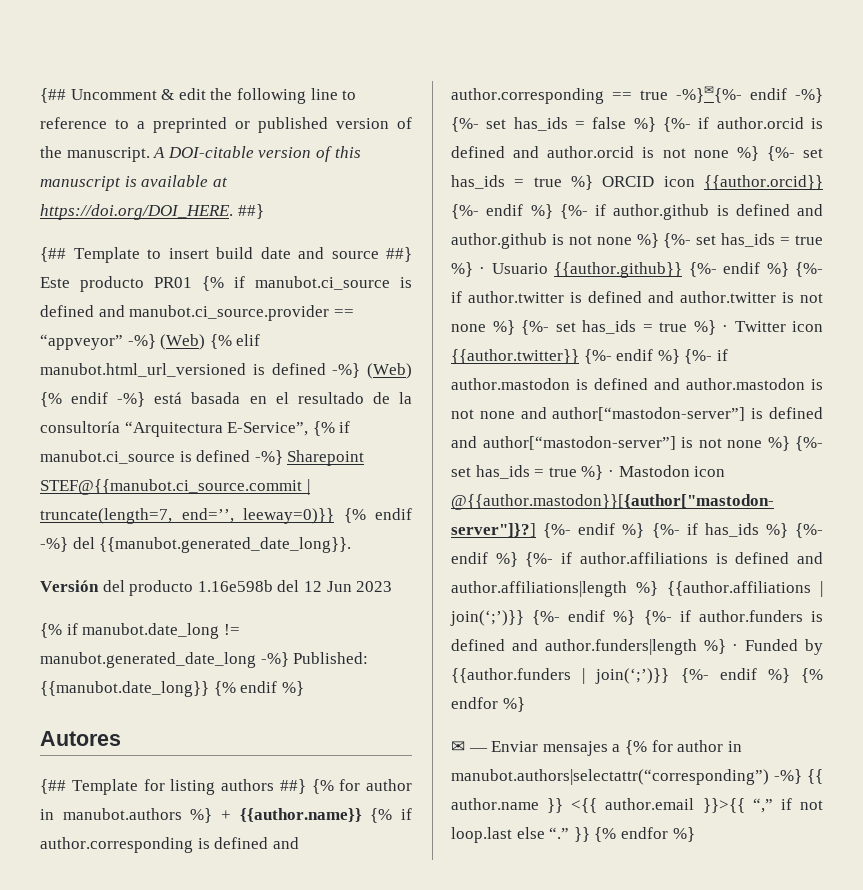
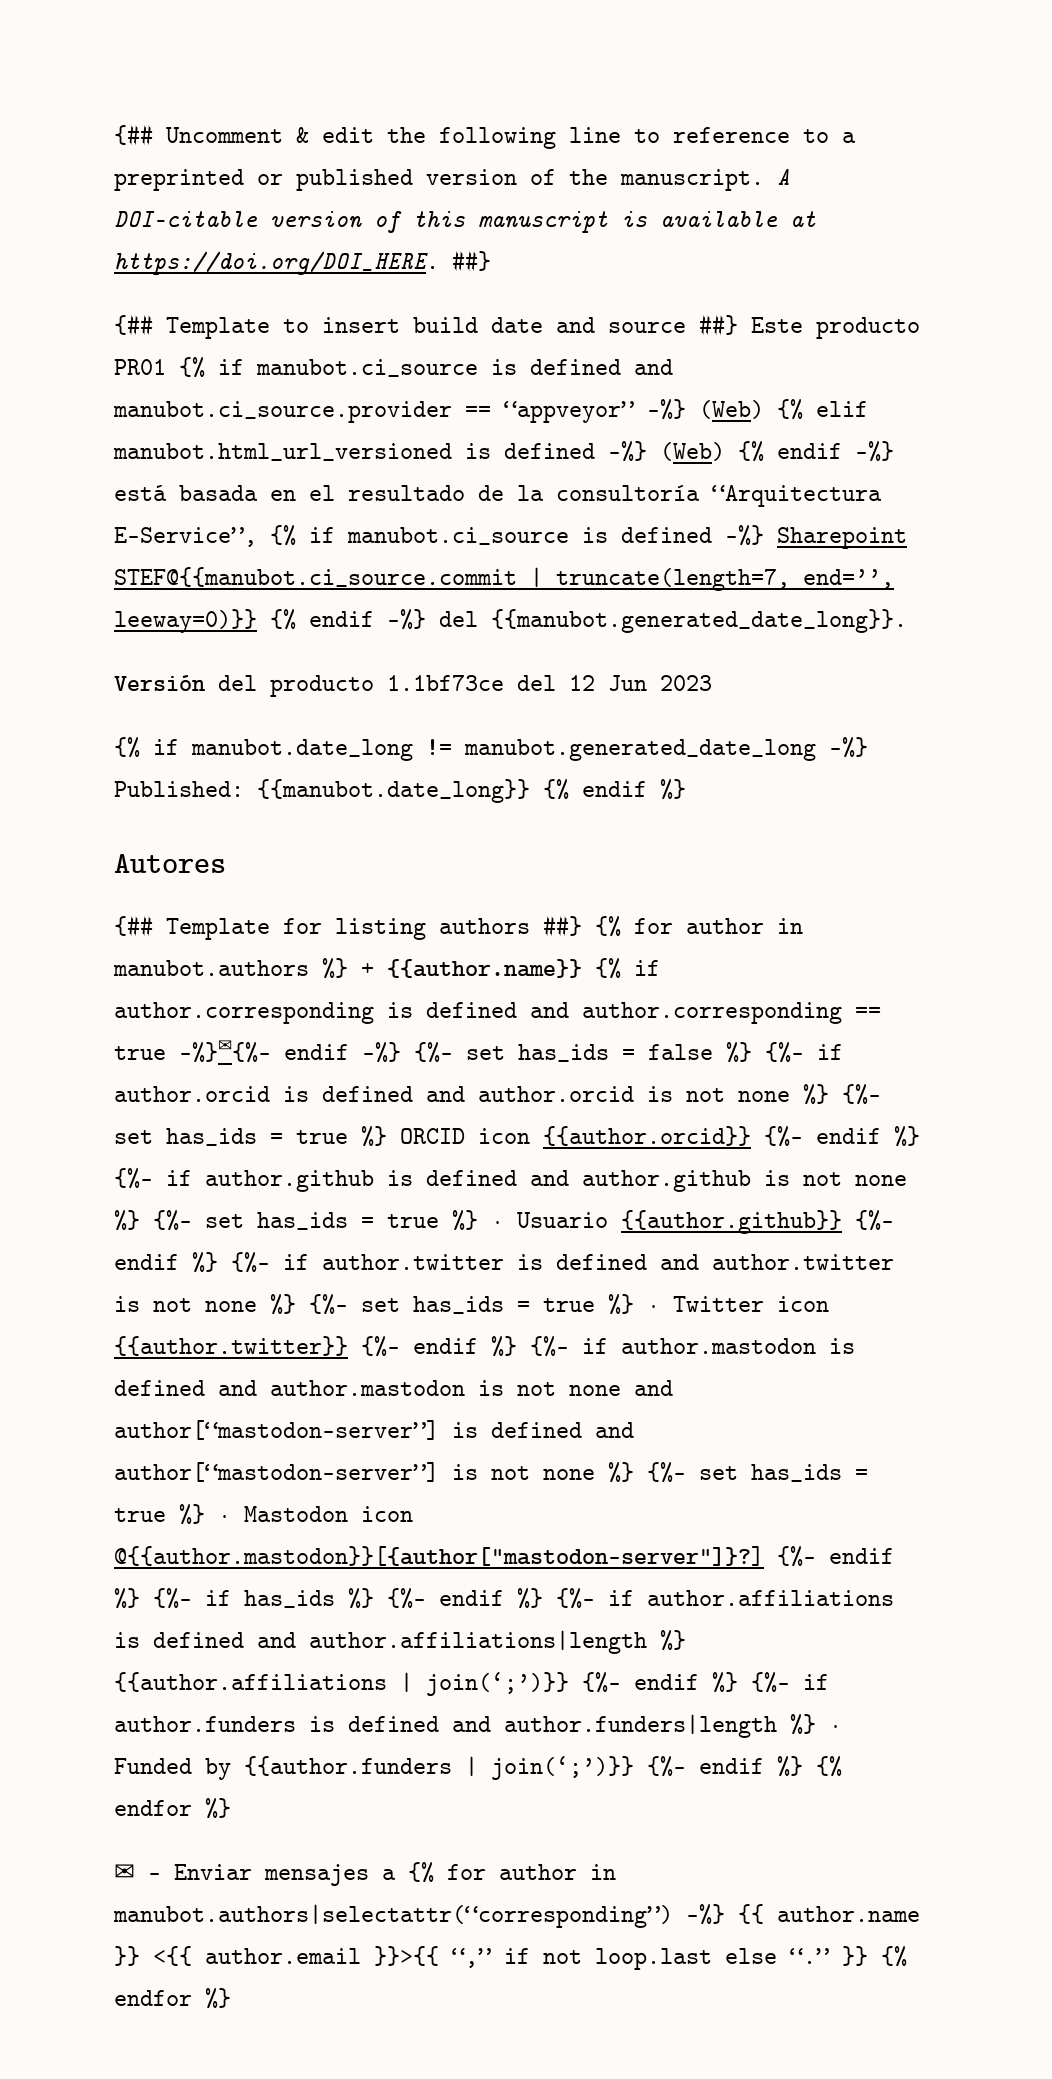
- Versión del producto 1.16e598b del 12 Jun 2023
+ Versión del producto 1.1bf73ce del 12 Jun 2023

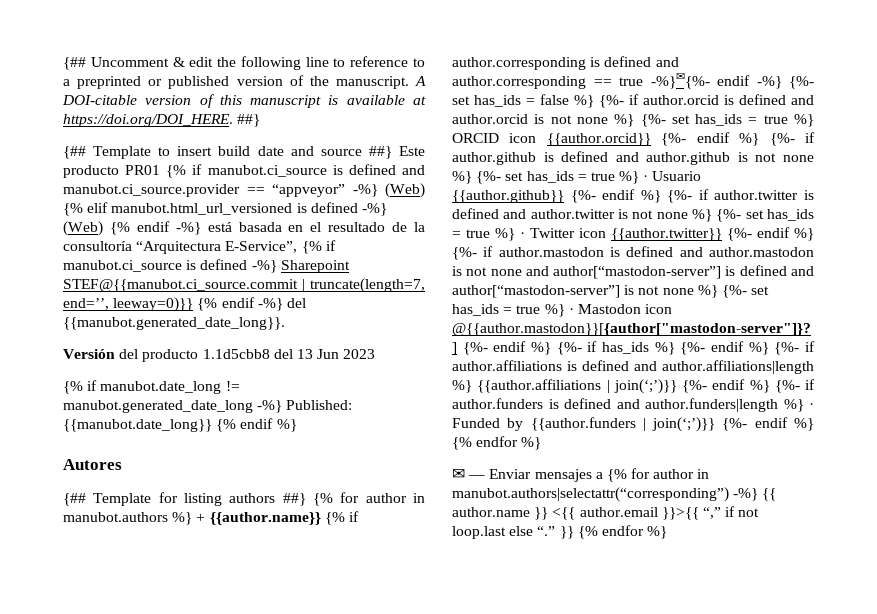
- Versión del producto 1.1bf73ce del 12 Jun 2023
+ Versión del producto 1.1d5cbb8 del 13 Jun 2023

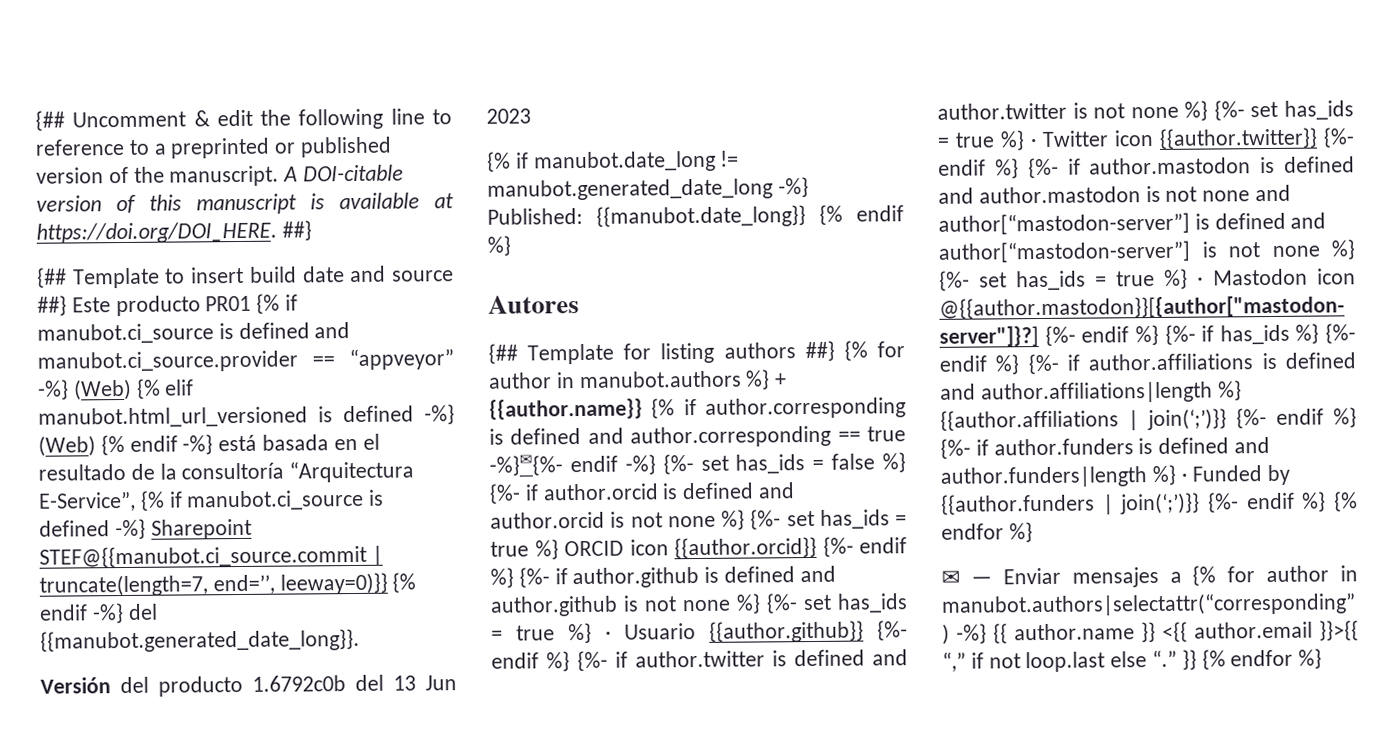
- Versión del producto 1.1d5cbb8 del 13 Jun 2023
+ Versión del producto 1.6792c0b del 13 Jun 2023

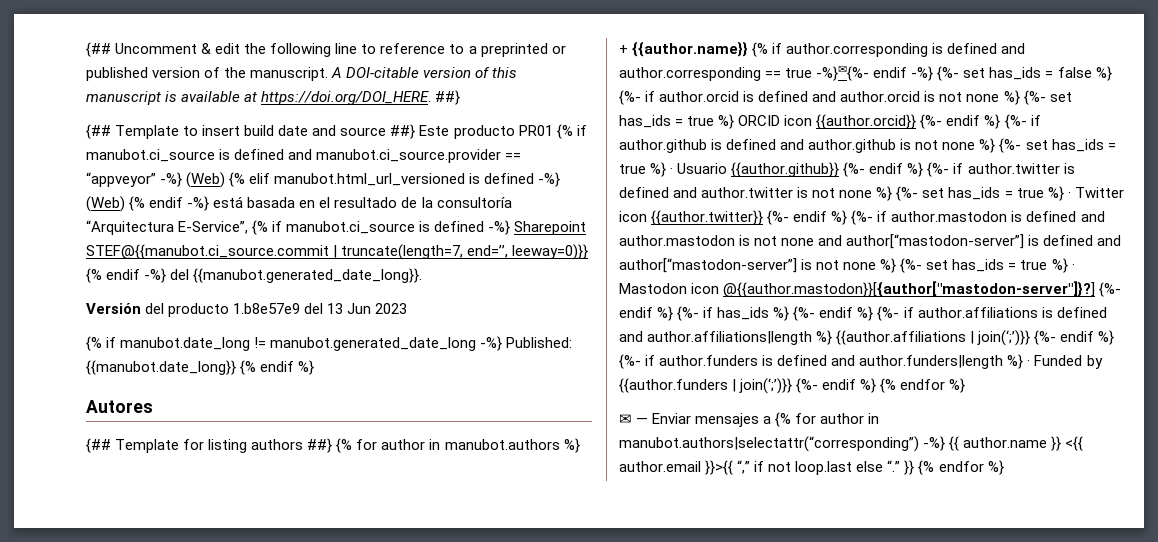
- Versión del producto 1.6792c0b del 13 Jun 2023
+ Versión del producto 1.b8e57e9 del 13 Jun 2023

